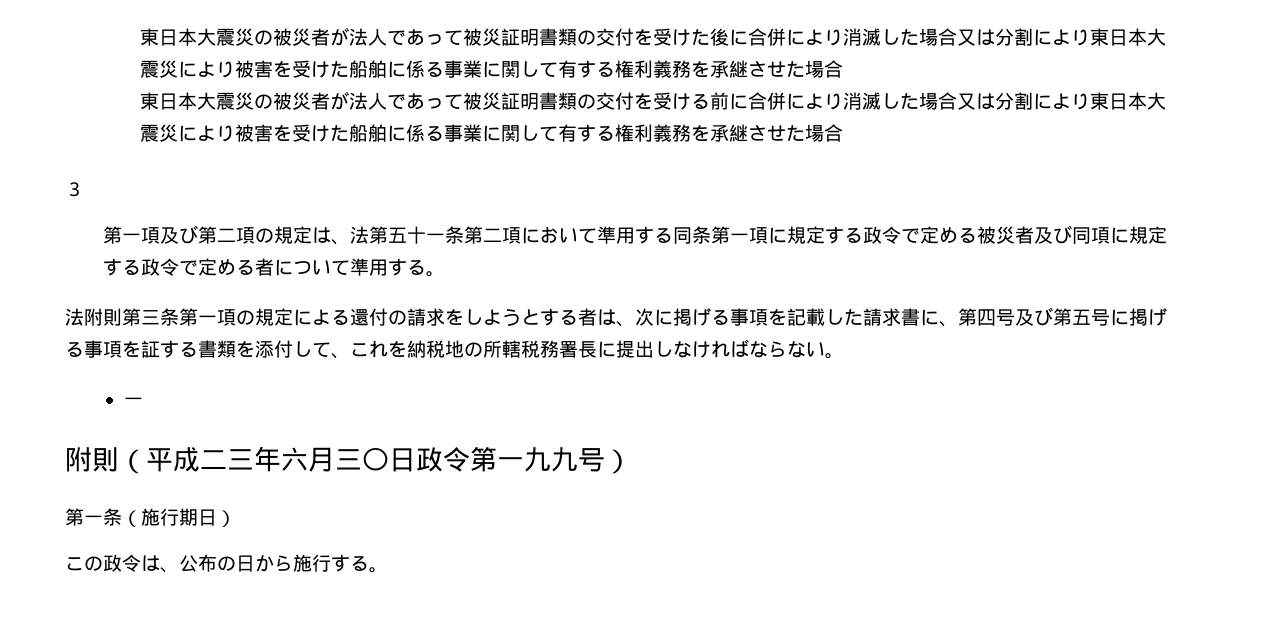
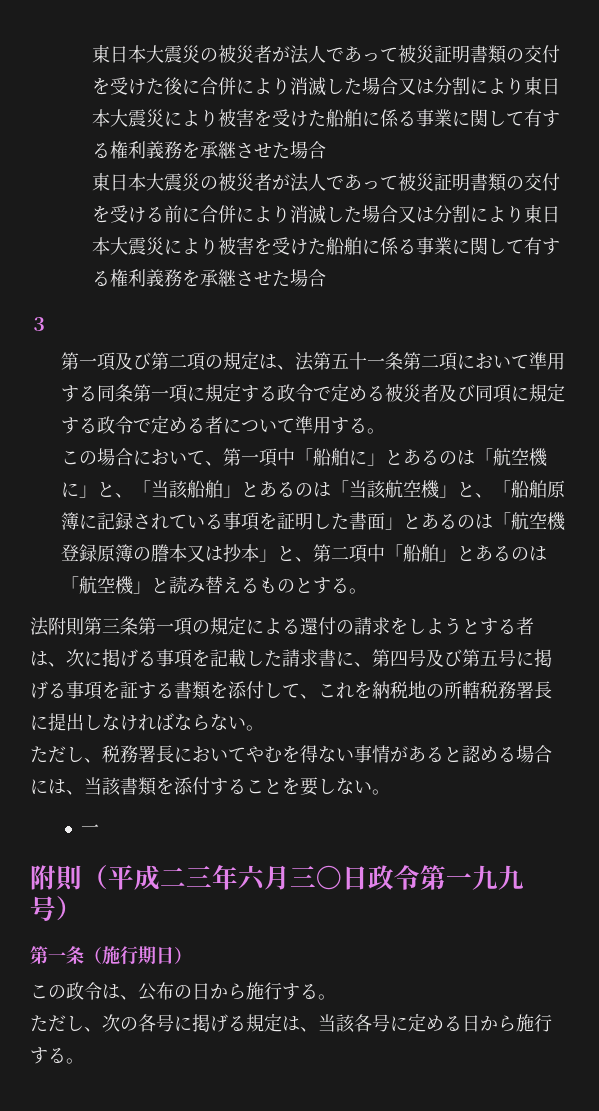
+ この場合において、第一項中「船舶に」とあるのは「航空機に」と、「当該船舶」とあるのは「当該航空機」と、「船舶原簿に記録されている事項を証明した書面」とあるのは「航空機登録原簿の謄本又は抄本」と、第二項中「船舶」とあるのは「航空機」と読み替えるものとする。
+ ただし、税務署長においてやむを得ない事情があると認める場合には、当該書類を添付することを要しない。
+ ただし、次の各号に掲げる規定は、当該各号に定める日から施行する。

